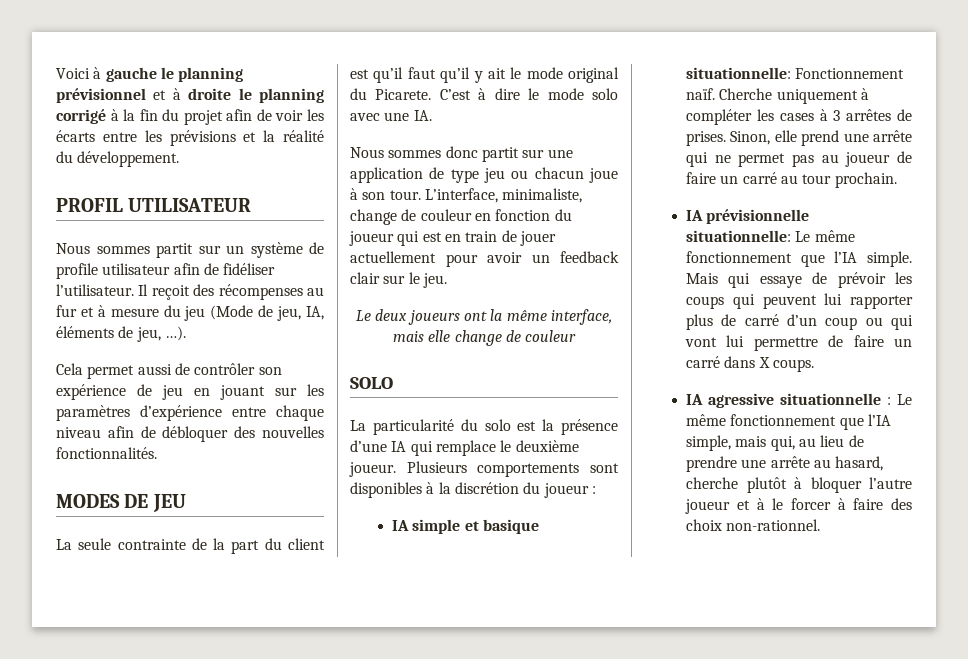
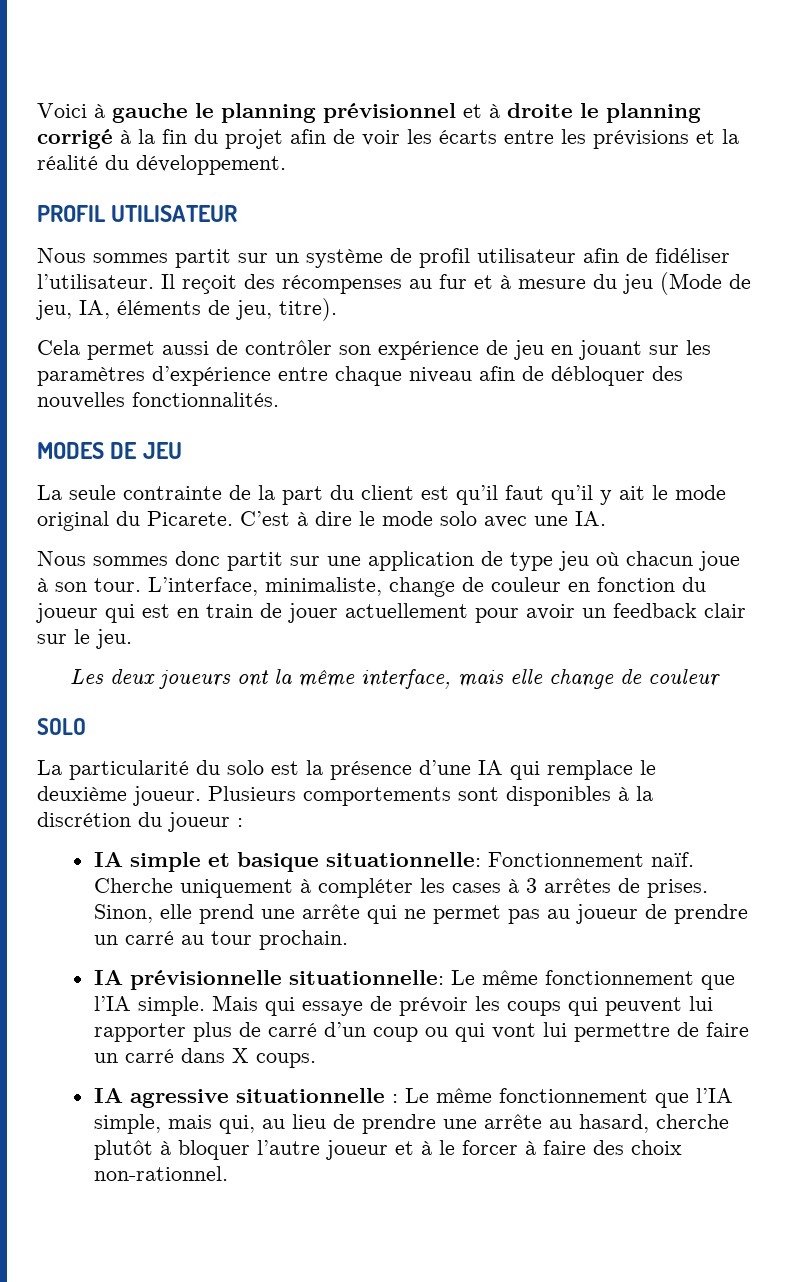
- Nous sommes partit sur un système de profile utilisateur afin de fidéliser l’utilisateur.
+ Nous sommes partit sur un système de profil utilisateur afin de fidéliser l’utilisateur.
- Il reçoit des récompenses au fur et à mesure du jeu (Mode de jeu, IA, éléments de jeu, …).
+ Il reçoit des récompenses au fur et à mesure du jeu (Mode de jeu, IA, éléments de jeu, titre).
- Nous sommes donc partit sur une application de type jeu ou chacun joue à son tour.
+ Nous sommes donc partit sur une application de type jeu où chacun joue à son tour.
- Le deux joueurs ont la même interface, mais elle change de couleur
+ Les deux joueurs ont la même interface, mais elle change de couleur
- Sinon, elle prend une arrête qui ne permet pas au joueur de faire un carré au tour prochain.
+ Sinon, elle prend une arrête qui ne permet pas au joueur de prendre un carré au tour prochain.

